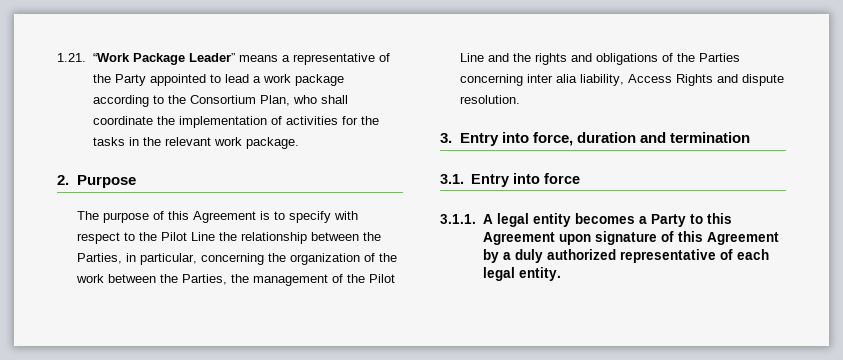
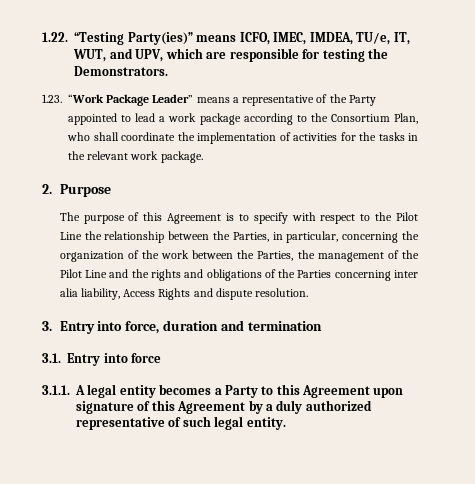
- 1.21. “Work Package Leader” means a representative of the Party appointed to lead a work package according to the Consortium Plan, who shall coordinate the implementation of activities for the tasks in the relevant work package.
+ 1.22. “Testing Party(ies)” means ICFO, IMEC, IMDEA, TU/e, IT, WUT, and UPV, which are responsible for testing the Demonstrators.
+ 1.23. “Work Package Leader” means a representative of the Party appointed to lead a work package according to the Consortium Plan, who shall coordinate the implementation of activities for the tasks in the relevant work package.
- 3.1.1. A legal entity becomes a Party to this Agreement upon signature of this Agreement by a duly authorized representative of each legal entity.
+ 3.1.1. A legal entity becomes a Party to this Agreement upon signature of this Agreement by a duly authorized representative of such legal entity.

